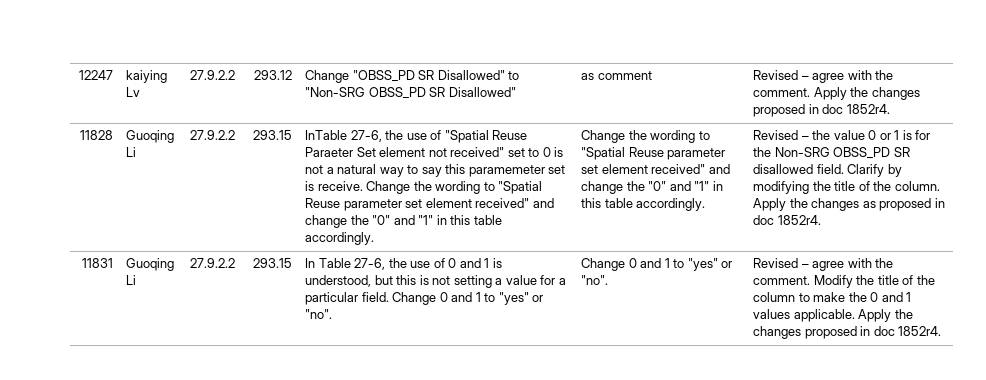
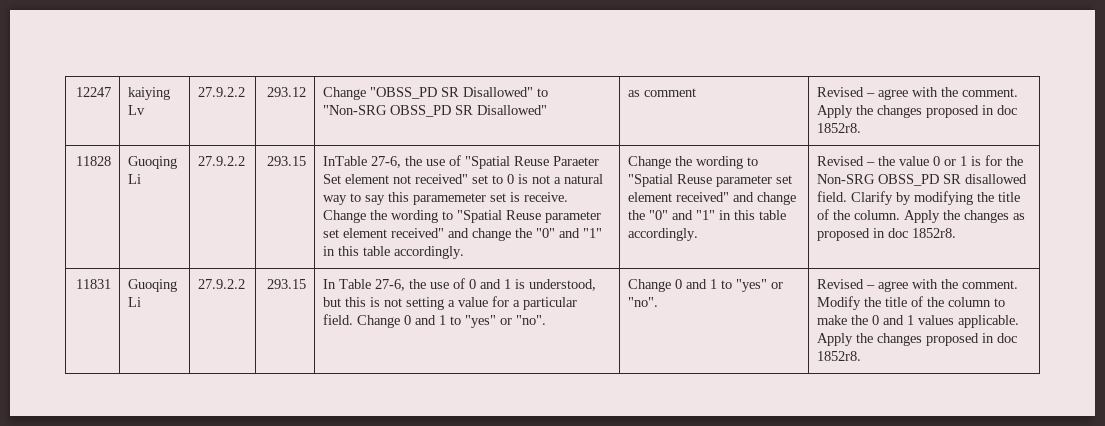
- 12247 | kaiying Lv | 27.9.2.2 | 293.12 | Change "OBSS_PD SR Disallowed" to "Non-SRG OBSS_PD SR Disallowed" | as comment | Revised – agree with the comment. Apply the changes proposed in doc 1852r4.
+ 12247 | kaiying Lv | 27.9.2.2 | 293.12 | Change "OBSS_PD SR Disallowed" to "Non-SRG OBSS_PD SR Disallowed" | as comment | Revised – agree with the comment. Apply the changes proposed in doc 1852r8.
- Apply the changes as proposed in doc 1852r4.
+ Apply the changes as proposed in doc 1852r8.
- Modify the title of the column to make the 0 and 1 values applicable. Apply the changes proposed in doc 1852r4.
+ Modify the title of the column to make the 0 and 1 values applicable. Apply the changes proposed in doc 1852r8.

